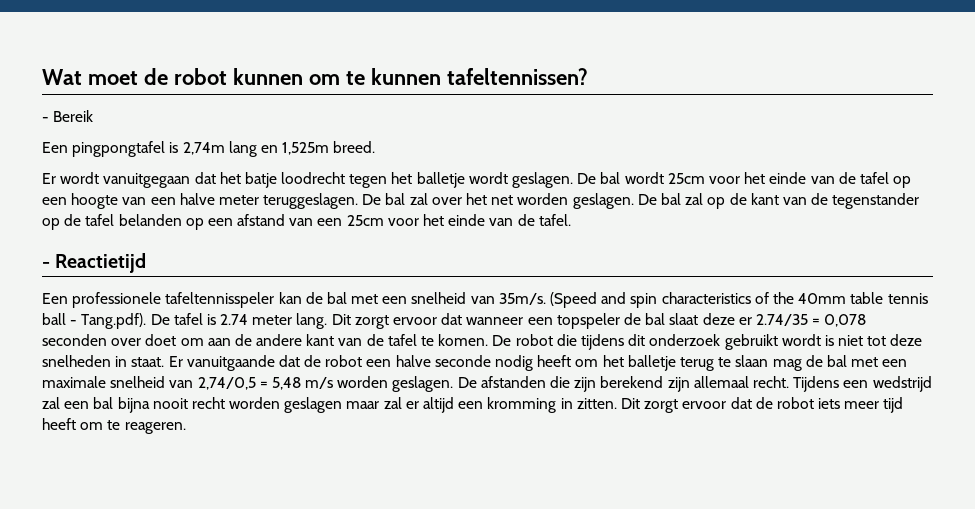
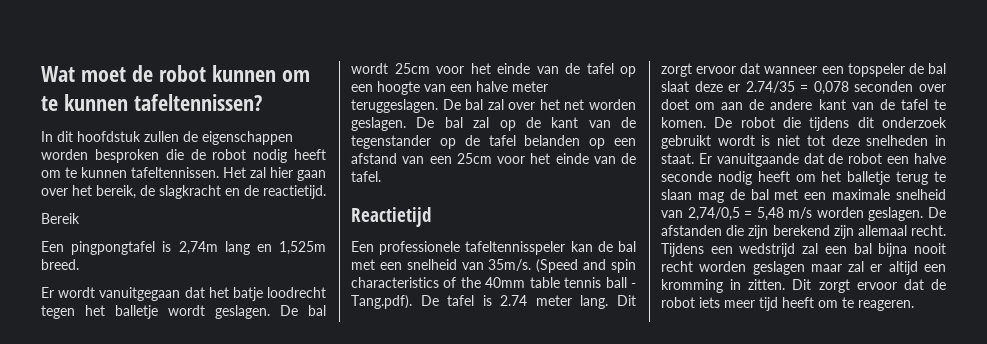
- - Bereik
+ In dit hoofdstuk zullen de eigenschappen worden besproken die de robot nodig heeft om te kunnen tafeltennissen. Het zal hier gaan over het bereik, de slagkracht en de reactietijd.
+ Bereik
- - Reactietijd
+ Reactietijd

